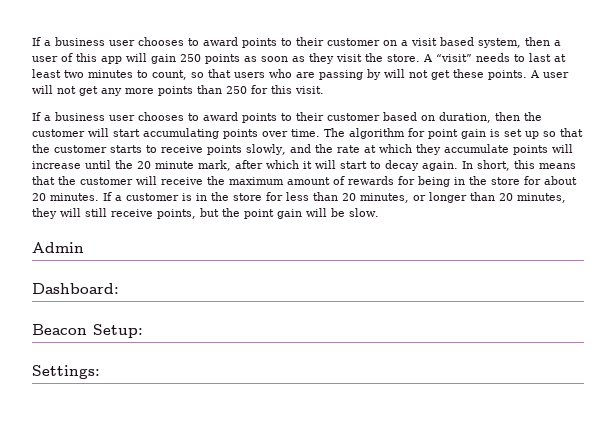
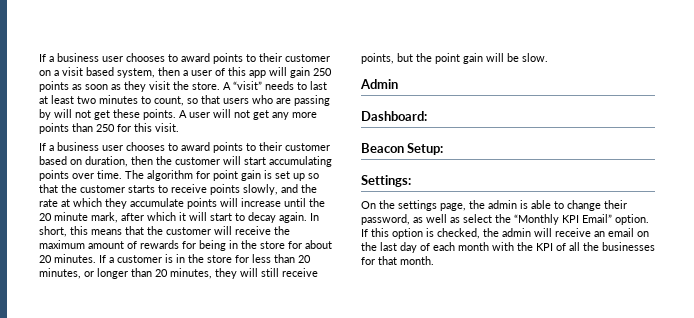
+ On the settings page, the admin is able to change their password, as well as select the “Monthly KPI Email” option. If this option is checked, the admin will receive an email on the last day of each month with the KPI of all the businesses for that month.

